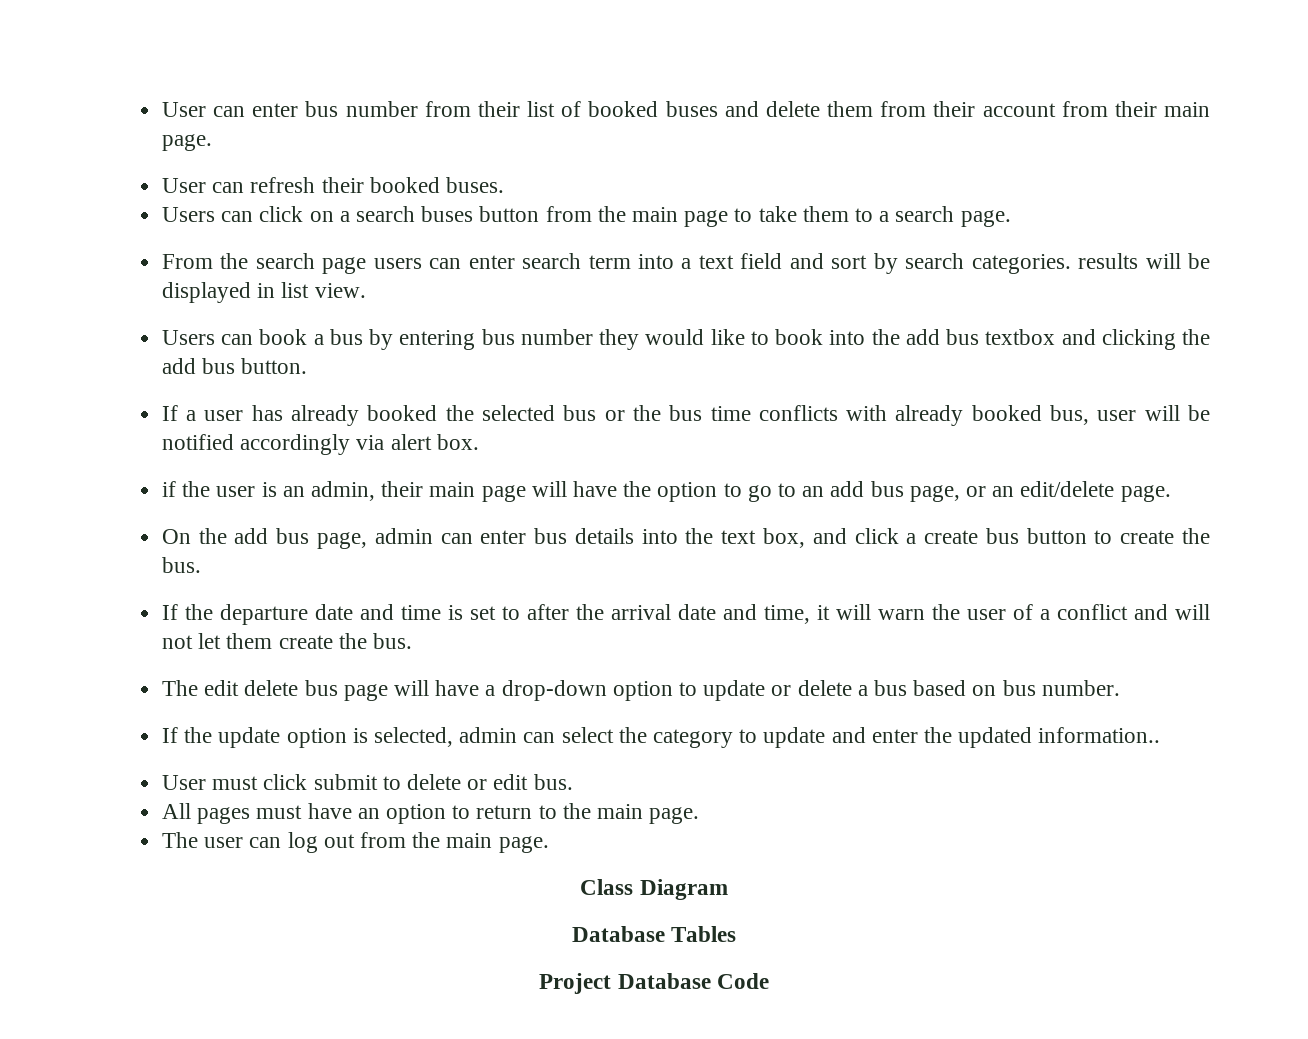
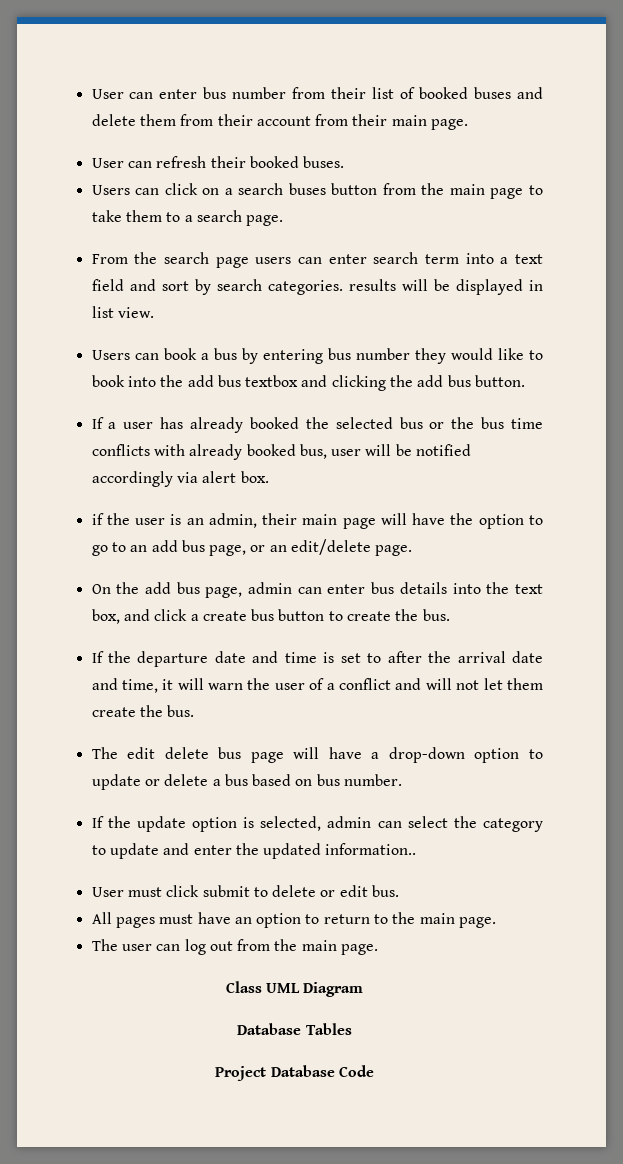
- Class Diagram
+ Class UML Diagram

